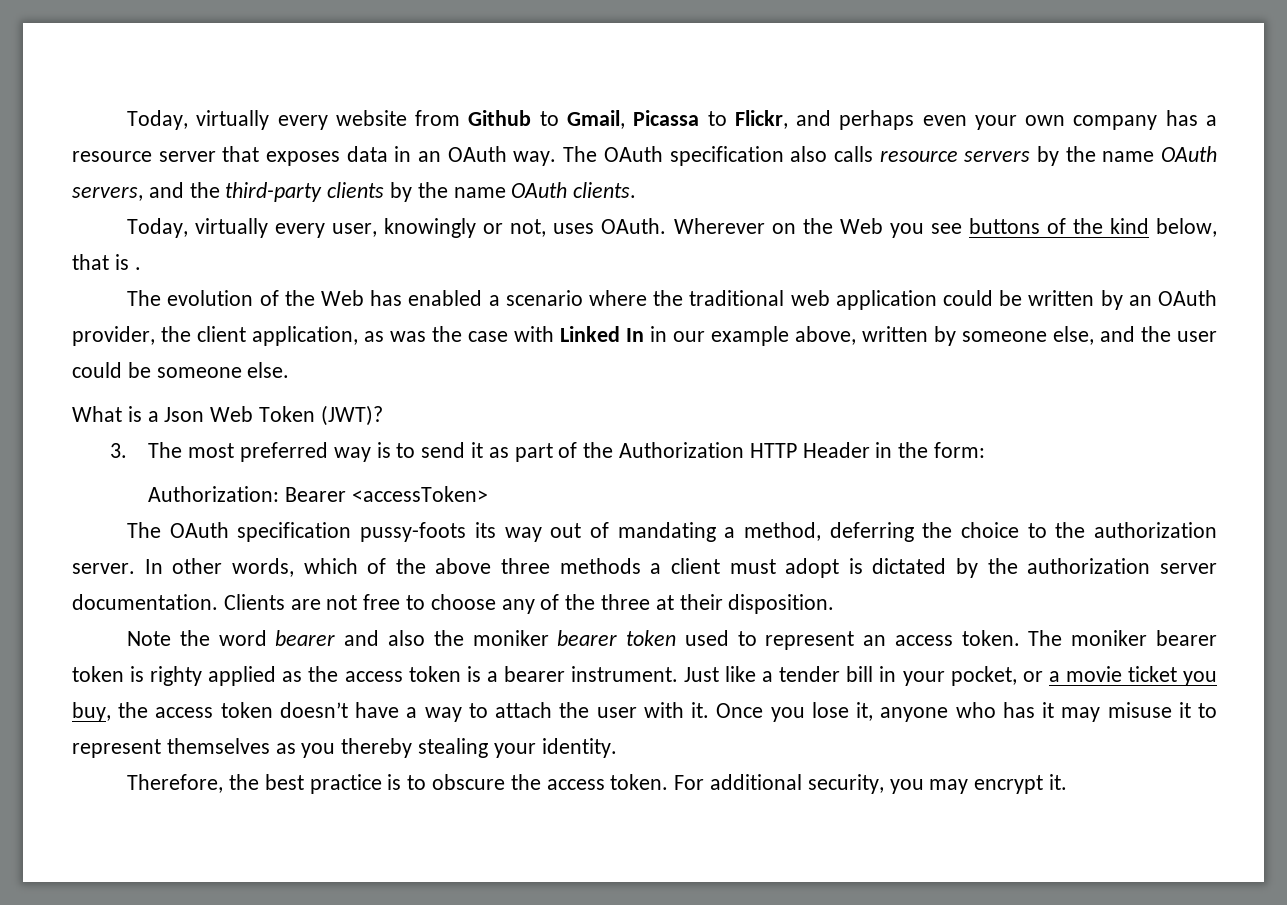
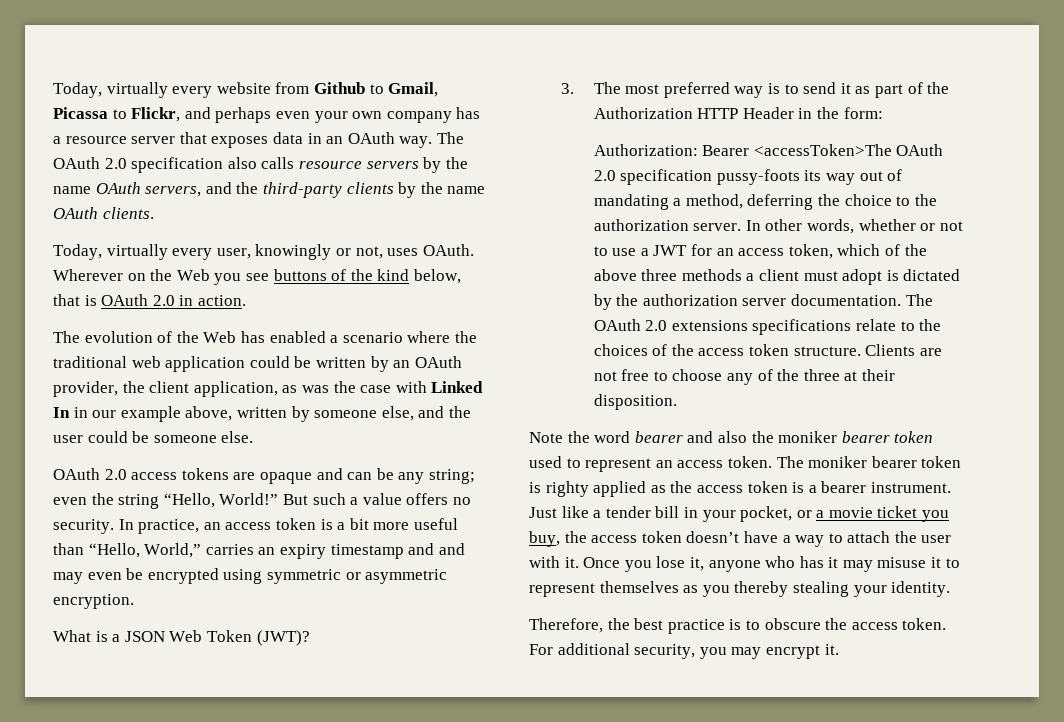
- The OAuth specification also calls resource servers by the name OAuth servers, and the third-party clients by the name OAuth clients.
+ The OAuth 2.0 specification also calls resource servers by the name OAuth servers, and the third-party clients by the name OAuth clients.
- Wherever on the Web you see buttons of the kind below, that is .
+ Wherever on the Web you see buttons of the kind below, that is OAuth 2.0 in action.
+ OAuth 2.0 access tokens are opaque and can be any string; even the string “Hello, World!” But such a value offers no security. In practice, an access token is a bit more useful than “Hello, World,” carries an expiry timestamp and and may even be encrypted using symmetric or asymmetric encryption.
- What is a Json Web Token (JWT)?
+ What is a JSON Web Token (JWT)?
- Authorization: Bearer <accessToken>
- The OAuth specification pussy-foots its way out of mandating a method, deferring the choice to the authorization server.
+ Authorization: Bearer <accessToken>The OAuth 2.0 specification pussy-foots its way out of mandating a method, deferring the choice to the authorization server.
- In other words, which of the above three methods a client must adopt is dictated by the authorization server documentation.
+ In other words, whether or not to use a JWT for an access token, which of the above three methods a client must adopt is dictated by the authorization server documentation.
+ The OAuth 2.0 extensions specifications relate to the choices of the access token structure.

